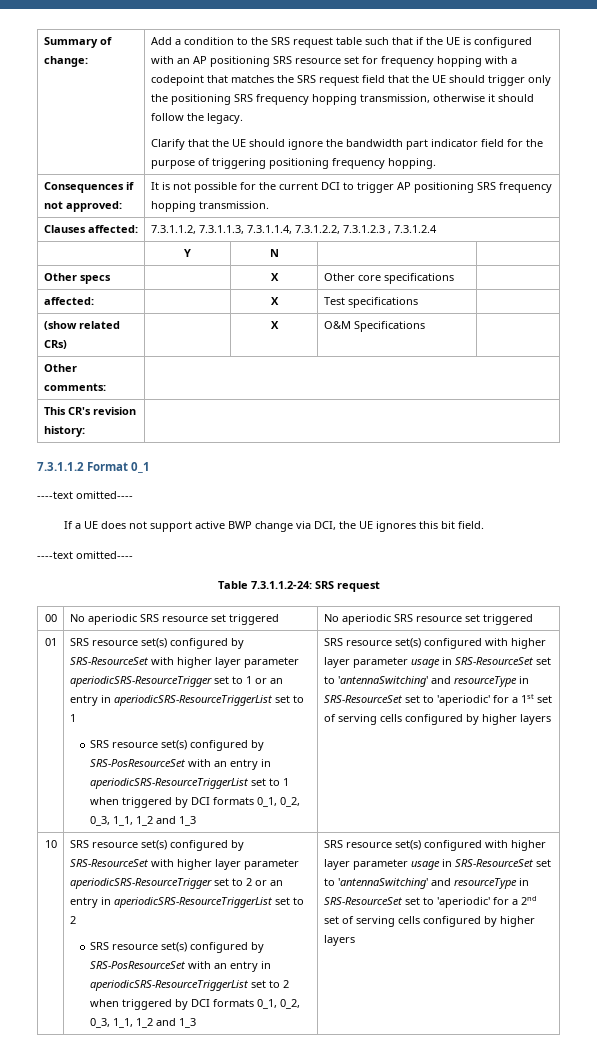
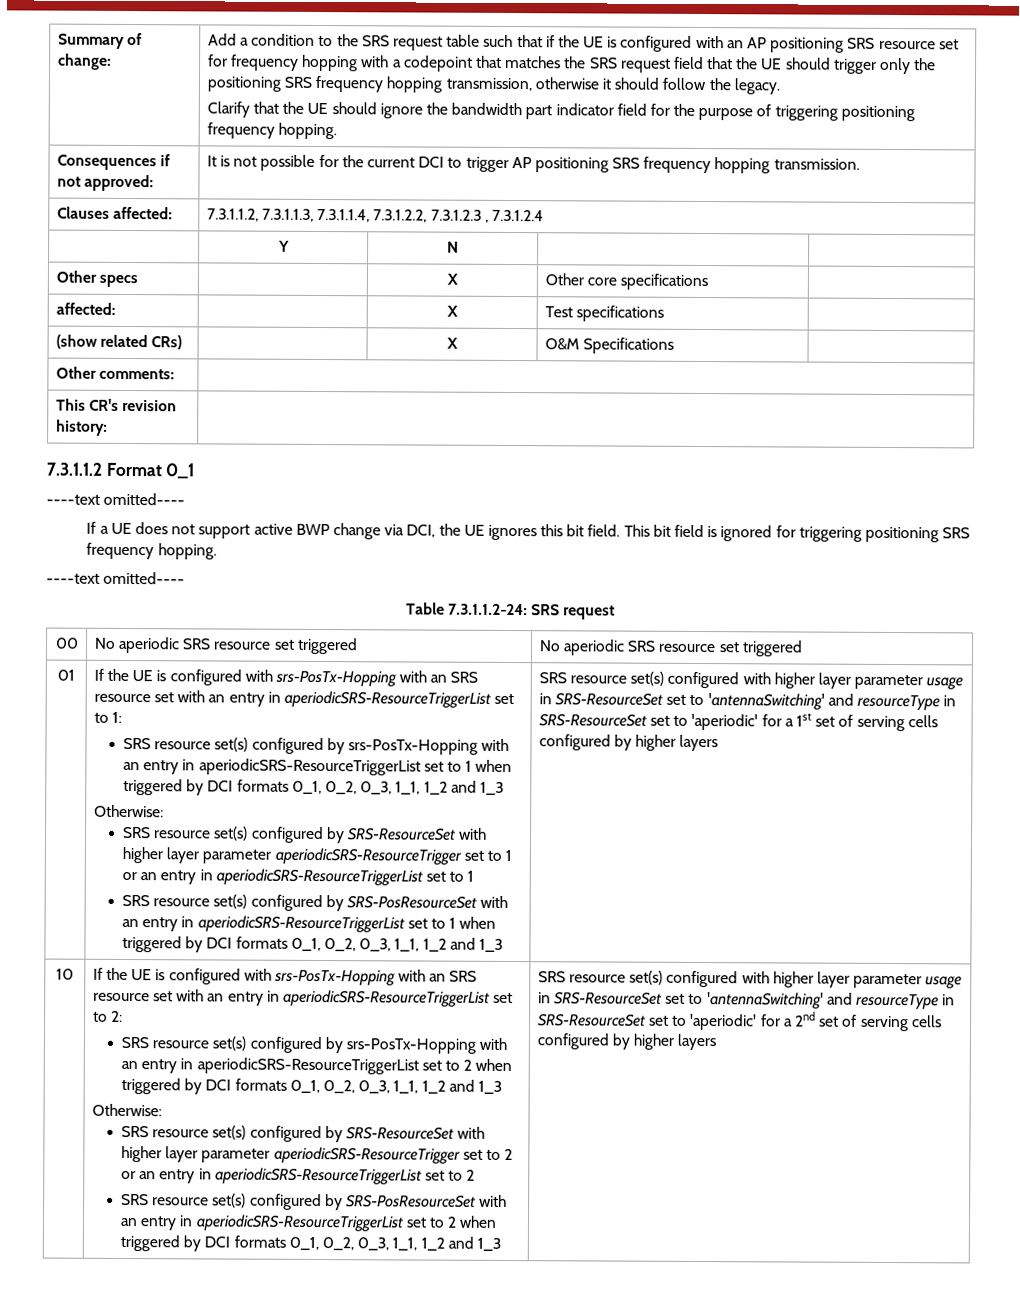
+ This bit field is ignored for triggering positioning SRS frequency hopping.
+ If the UE is configured with srs-PosTx-Hopping with an SRS resource set with an entry in aperiodicSRS-ResourceTriggerList set to 1:
+ SRS resource set(s) configured by srs-PosTx-Hopping with an entry in aperiodicSRS-ResourceTriggerList set to 1 when triggered by DCI formats 0_1, 0_2, 0_3, 1_1, 1_2 and 1_3
+ Otherwise:
+ If the UE is configured with srs-PosTx-Hopping with an SRS resource set with an entry in aperiodicSRS-ResourceTriggerList set to 2:
+ SRS resource set(s) configured by srs-PosTx-Hopping with an entry in aperiodicSRS-ResourceTriggerList set to 2 when triggered by DCI formats 0_1, 0_2, 0_3, 1_1, 1_2 and 1_3
+ Otherwise:

